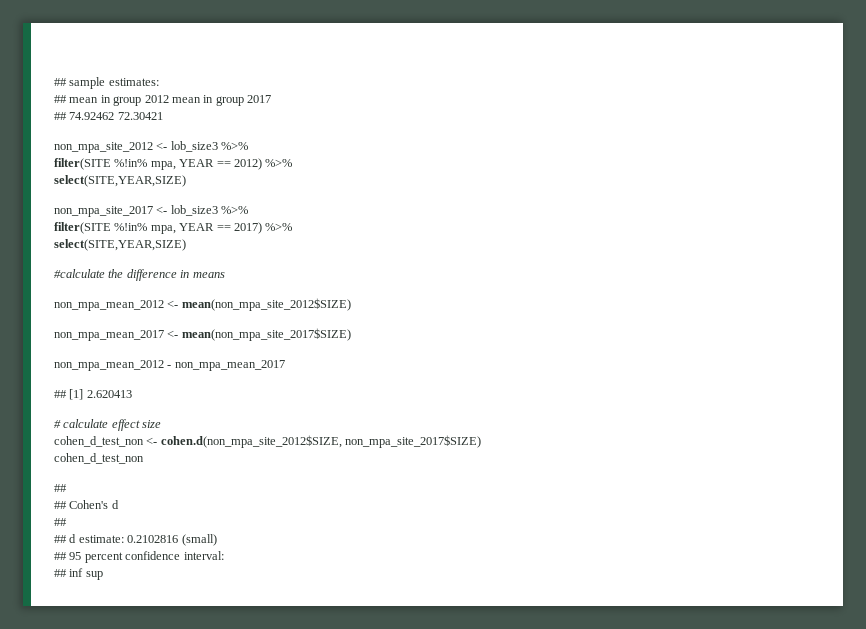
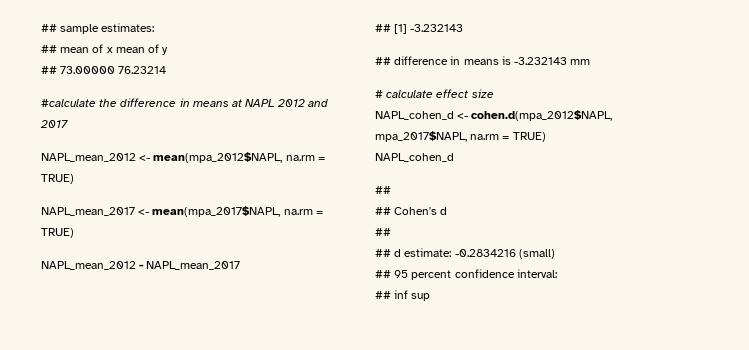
- ## mean in group 2012 mean in group 2017
- ## 74.92462 72.30421
- non_mpa_site_2012 <- lob_size3 %>%
- filter(SITE %!in% mpa, YEAR == 2012) %>%
- select(SITE,YEAR,SIZE)
- non_mpa_site_2017 <- lob_size3 %>%
- filter(SITE %!in% mpa, YEAR == 2017) %>%
- select(SITE,YEAR,SIZE)
+ ## mean of x mean of y
+ ## 73.00000 76.23214
- #calculate the difference in means
- non_mpa_mean_2012 <- mean(non_mpa_site_2012$SIZE)
- non_mpa_mean_2017 <- mean(non_mpa_site_2017$SIZE)
- non_mpa_mean_2012 - non_mpa_mean_2017
- ## [1] 2.620413
+ #calculate the difference in means at NAPL 2012 and 2017
+ NAPL_mean_2012 <- mean(mpa_2012$NAPL, na.rm = TRUE)
+ NAPL_mean_2017 <- mean(mpa_2017$NAPL, na.rm = TRUE)
+ NAPL_mean_2012 - NAPL_mean_2017
+ ## [1] -3.232143
+ ## difference in means is -3.232143 mm
  # calculate effect size
- cohen_d_test_non <- cohen.d(non_mpa_site_2012$SIZE, non_mpa_site_2017$SIZE)
- cohen_d_test_non
+ NAPL_cohen_d <- cohen.d(mpa_2012$NAPL, mpa_2017$NAPL, na.rm = TRUE)
+ NAPL_cohen_d
- ## d estimate: 0.2102816 (small)
+ ## d estimate: -0.2834216 (small)

